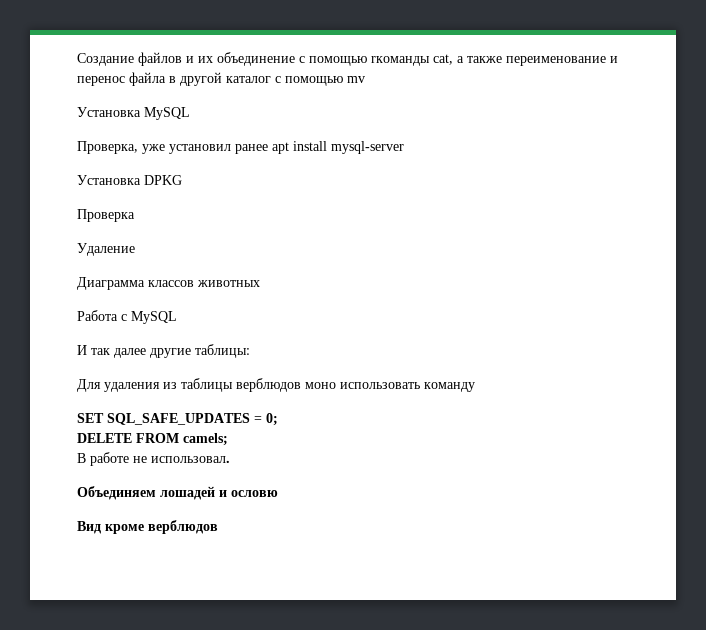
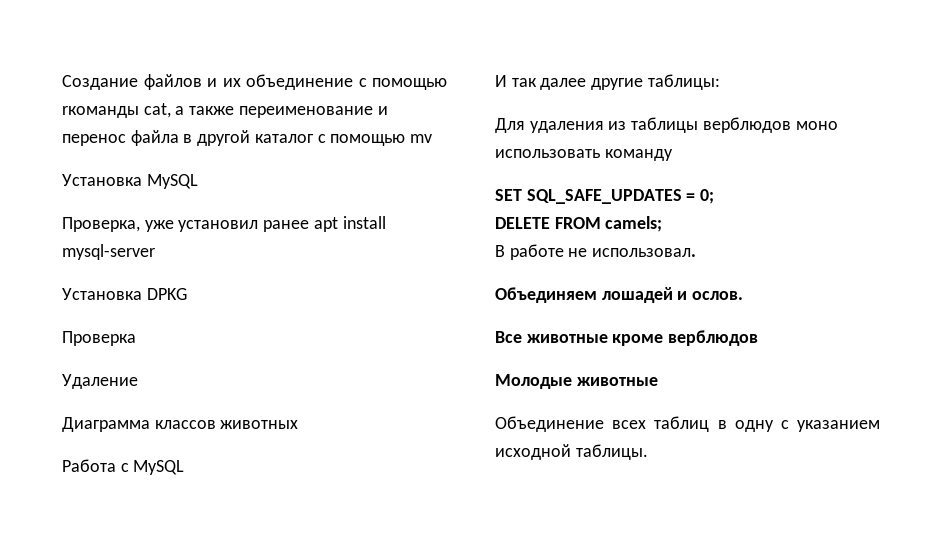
- Объединяем лошадей и ословю
- Вид кроме верблюдов
+ Объединяем лошадей и ослов.
+ Все животные кроме верблюдов
+ Молодые животные
+ Объединение всех таблиц в одну с указанием исходной таблицы.

